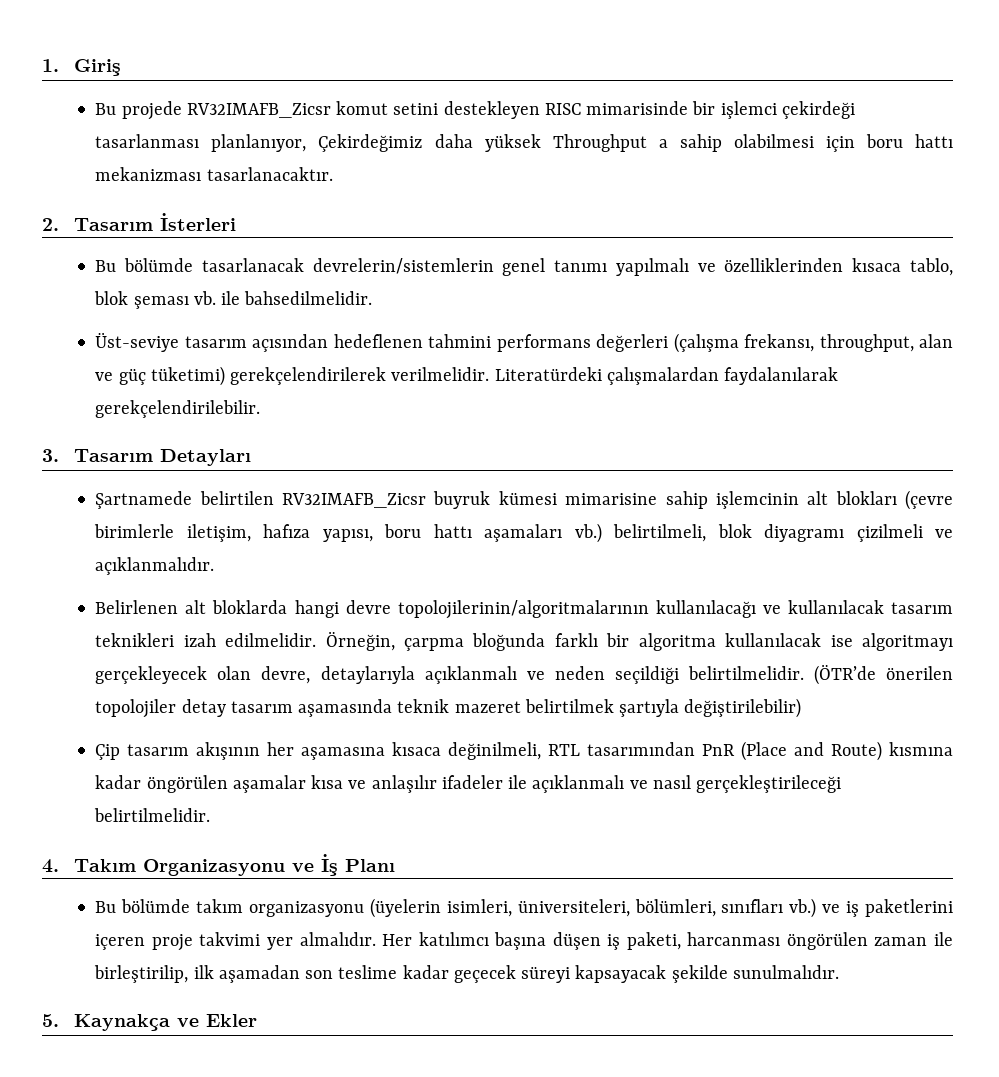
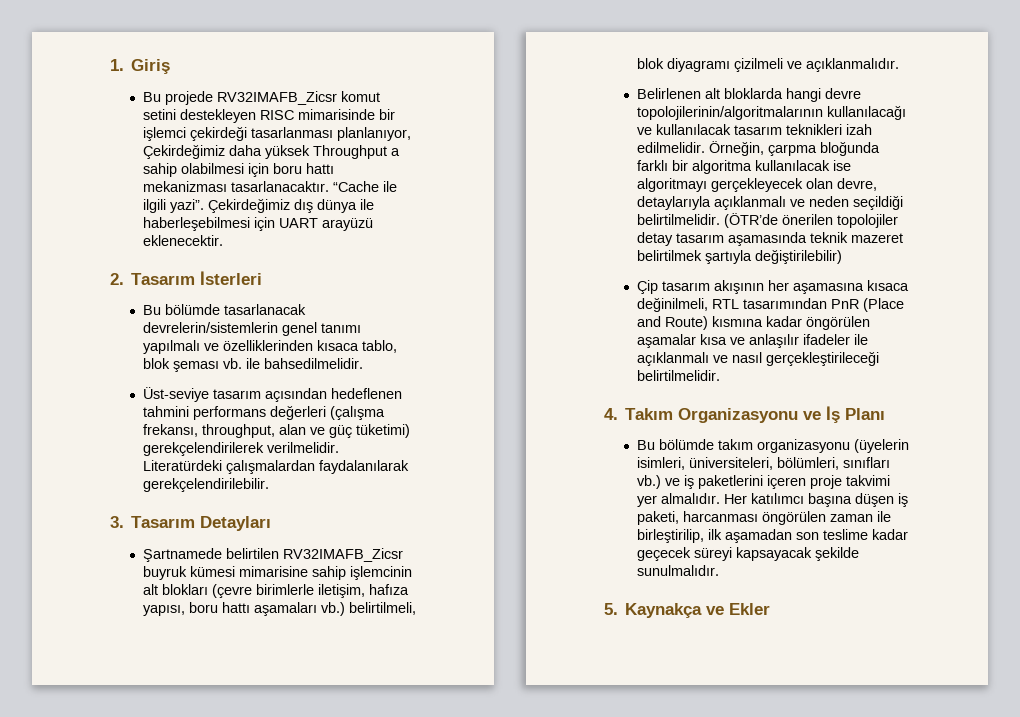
+ “Cache ile ilgili yazi”. Çekirdeğimiz dış dünya ile haberleşebilmesi için UART arayüzü eklenecektir.

